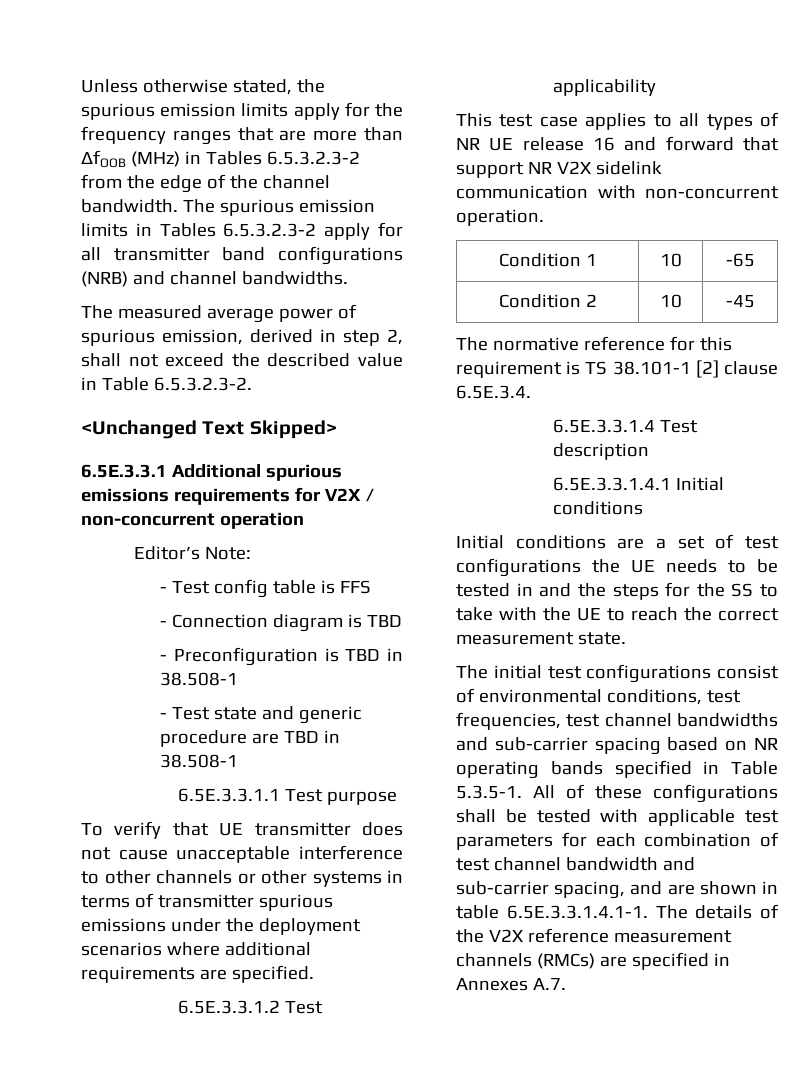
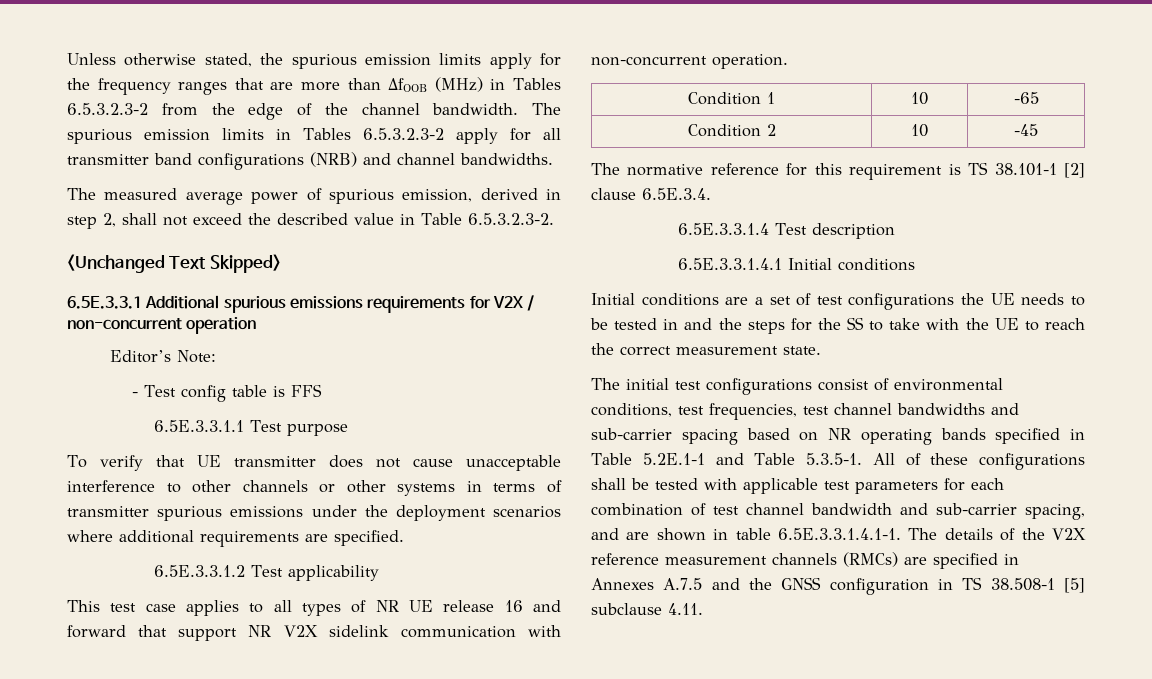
- - Connection diagram is TBD
- - Preconfiguration is TBD in 38.508-1
- - Test state and generic procedure are TBD in 38.508-1
- The initial test configurations consist of environmental conditions, test frequencies, test channel bandwidths and sub-carrier spacing based on NR operating bands specified in Table 5.3.5-1. All of these configurations shall be tested with applicable test parameters for each combination of test channel bandwidth and sub-carrier spacing, and are shown in table 6.5E.3.3.1.4.1-1. The details of the V2X reference measurement channels (RMCs) are specified in Annexes A.7.
+ The initial test configurations consist of environmental conditions, test frequencies, test channel bandwidths and sub-carrier spacing based on NR operating bands specified in Table 5.2E.1-1 and Table 5.3.5-1. All of these configurations shall be tested with applicable test parameters for each combination of test channel bandwidth and sub-carrier spacing, and are shown in table 6.5E.3.3.1.4.1-1. The details of the V2X reference measurement channels (RMCs) are specified in Annexes A.7.5 and the GNSS configuration in TS 38.508-1 [5] subclause 4.11.

